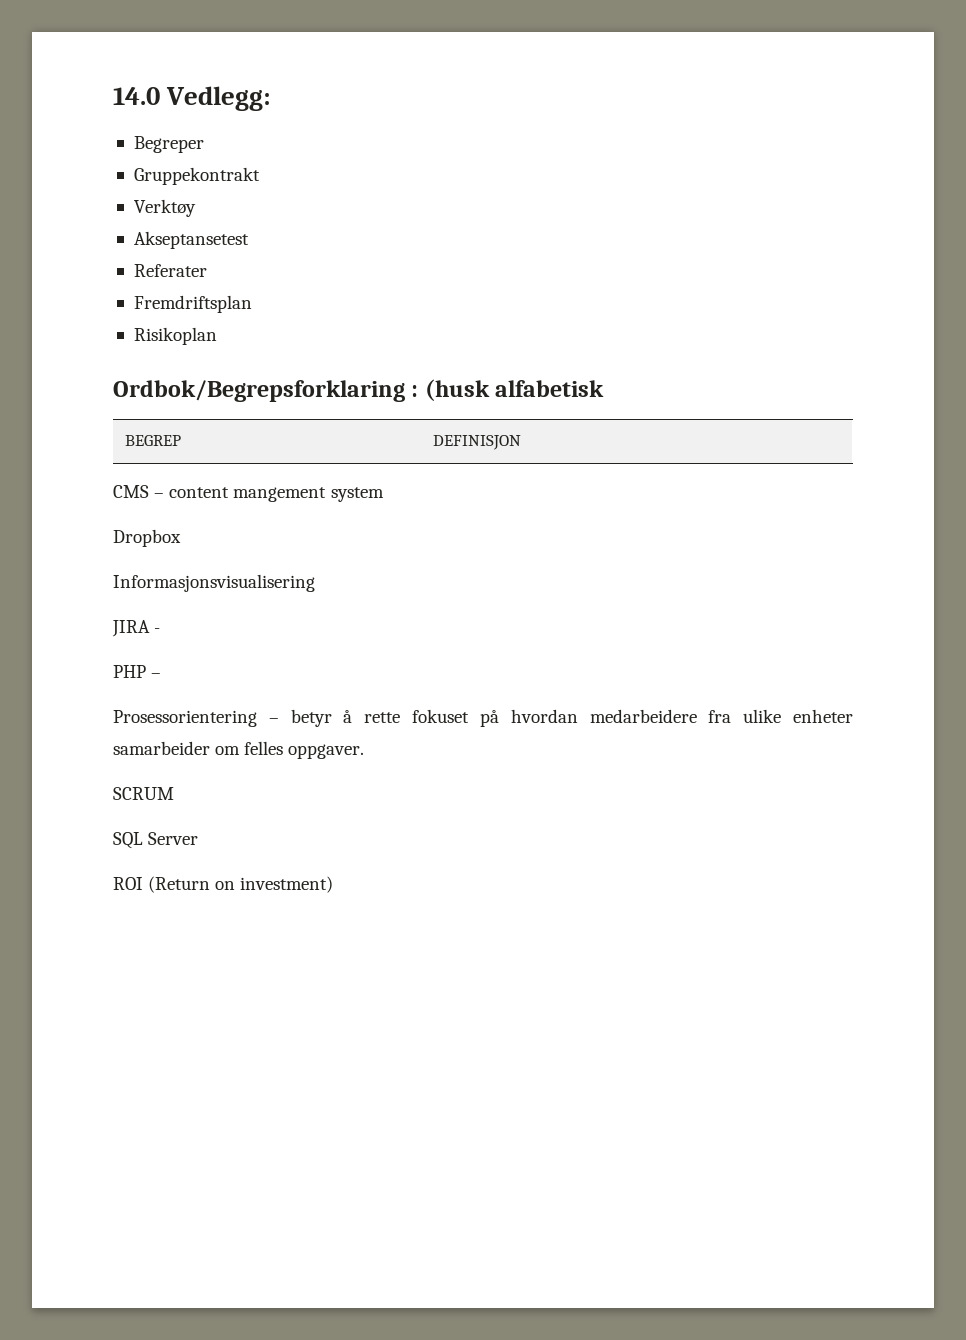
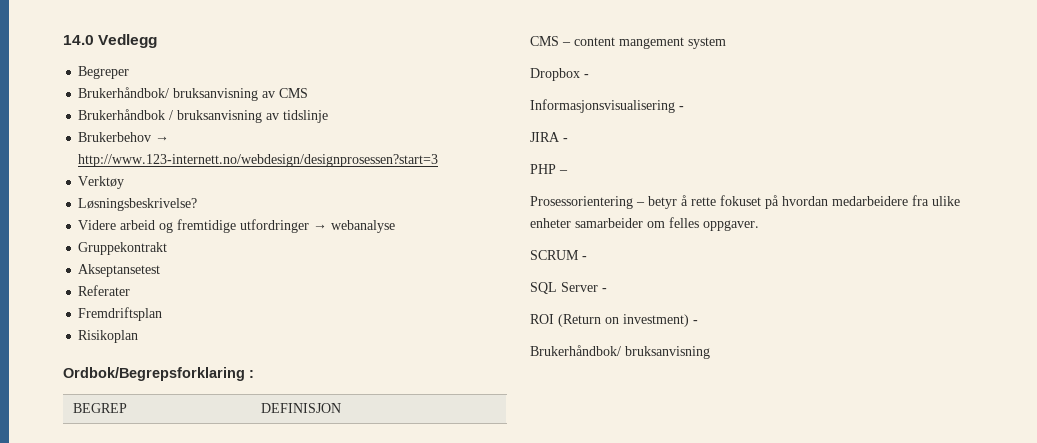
- 14.0 Vedlegg:
+ 14.0 Vedlegg
+ Brukerhåndbok/ bruksanvisning av CMS
+ Brukerhåndbok / bruksanvisning av tidslinje
+ Brukerbehov → http://www.123-internett.no/webdesign/designprosessen?start=3
+ Verktøy
+ Løsningsbeskrivelse?
+ Videre arbeid og fremtidige utfordringer → webanalyse
  Gruppekontrakt
- Verktøy
- Ordbok/Begrepsforklaring : (husk alfabetisk
+ Ordbok/Begrepsforklaring :
- Dropbox
+ Dropbox -
- Informasjonsvisualisering
+ Informasjonsvisualisering -
- SCRUM
+ SCRUM -
- SQL Server
+ SQL Server -
- ROI (Return on investment)
+ ROI (Return on investment) -
+ Brukerhåndbok/ bruksanvisning

